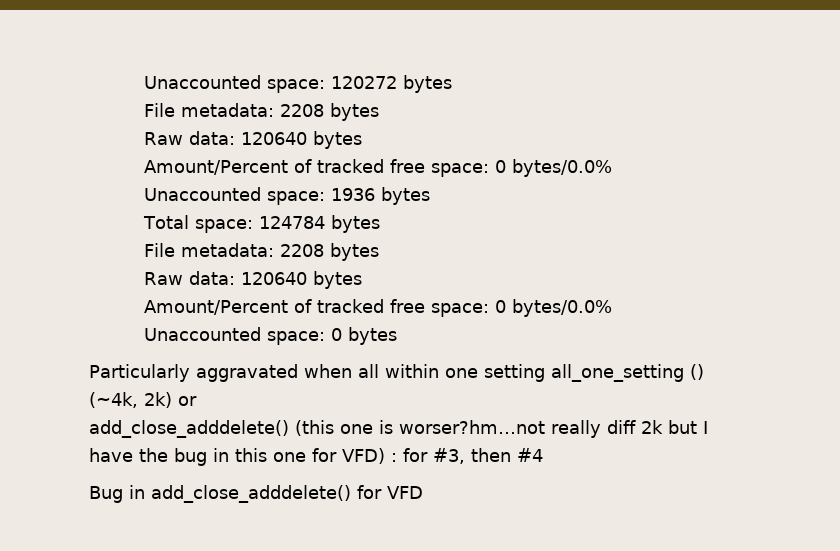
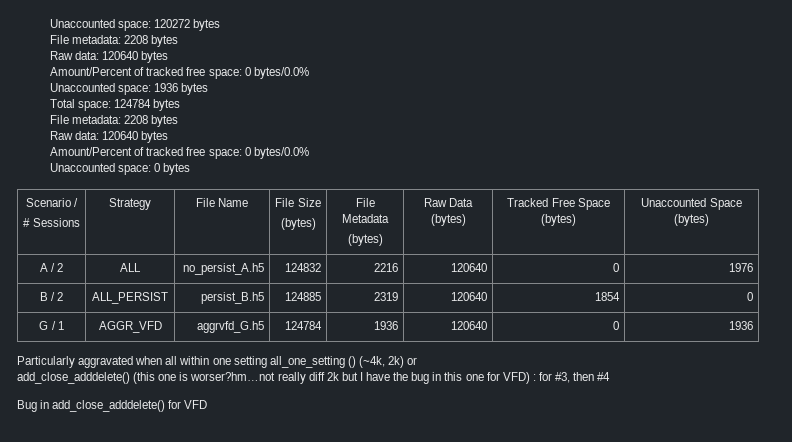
+ Scenario /
+ # Sessions | Strategy | File Name | File Size
+ (bytes) | File Metadata
+ (bytes) | Raw Data (bytes) | Tracked Free Space (bytes) | Unaccounted Space (bytes)
+ A / 2 | ALL | no_persist_A.h5 | 124832 | 2216 | 120640 | 0 | 1976
+ B / 2 | ALL_PERSIST | persist_B.h5 | 124885 | 2319 | 120640 | 1854 | 0
+ G / 1 | AGGR_VFD | aggrvfd_G.h5 | 124784 | 1936 | 120640 | 0 | 1936

